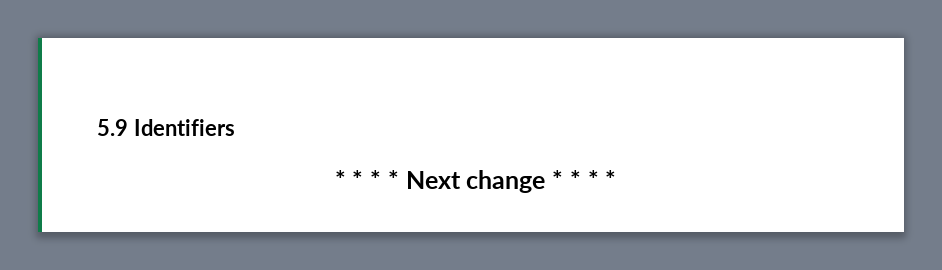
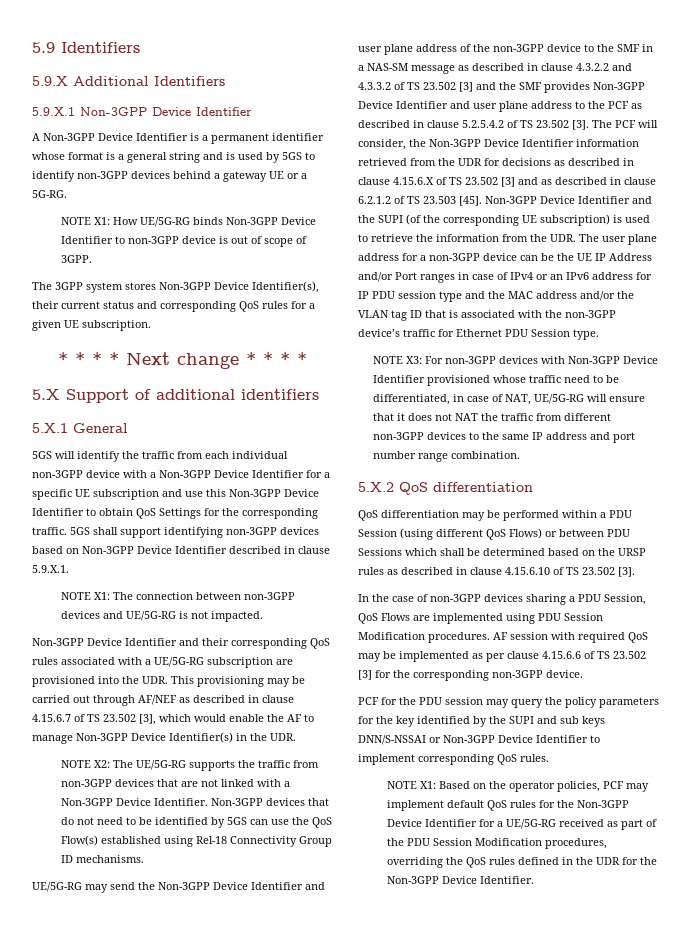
+ 5.9.X Additional Identifiers
+ 5.9.X.1 Non-3GPP Device Identifier
+ A Non-3GPP Device Identifier is a permanent identifier whose format is a general string and is used by 5GS to identify non-3GPP devices behind a gateway UE or a 5G-RG.
+ NOTE X1: How UE/5G-RG binds Non-3GPP Device Identifier to non-3GPP device is out of scope of 3GPP.
+ The 3GPP system stores Non-3GPP Device Identifier(s), their current status and corresponding QoS rules for a given UE subscription.
+ 5.X Support of additional identifiers
+ 5.X.1 General
+ 5GS will identify the traffic from each individual non-3GPP device with a Non-3GPP Device Identifier for a specific UE subscription and use this Non-3GPP Device Identifier to obtain QoS Settings for the corresponding traffic. 5GS shall support identifying non-3GPP devices based on Non-3GPP Device Identifier described in clause 5.9.X.1.
+ NOTE X1: The connection between non-3GPP devices and UE/5G-RG is not impacted.
+ Non-3GPP Device Identifier and their corresponding QoS rules associated with a UE/5G-RG subscription are provisioned into the UDR. This provisioning may be carried out through AF/NEF as described in clause 4.15.6.7 of TS 23.502 [3], which would enable the AF to manage Non-3GPP Device Identifier(s) in the UDR.
+ NOTE X2: The UE/5G-RG supports the traffic from non-3GPP devices that are not linked with a Non-3GPP Device Identifier. Non-3GPP devices that do not need to be identified by 5GS can use the QoS Flow(s) established using Rel-18 Connectivity Group ID mechanisms.
+ UE/5G-RG may send the Non-3GPP Device Identifier and user plane address of the non-3GPP device to the SMF in a NAS-SM message as described in clause 4.3.2.2 and 4.3.3.2 of TS 23.502 [3] and the SMF provides Non-3GPP Device Identifier and user plane address to the PCF as described in clause 5.2.5.4.2 of TS 23.502 [3]. The PCF will consider, the Non-3GPP Device Identifier information retrieved from the UDR for decisions as described in clause 4.15.6.X of TS 23.502 [3] and as described in clause 6.2.1.2 of TS 23.503 [45]. Non-3GPP Device Identifier and the SUPI (of the corresponding UE subscription) is used to retrieve the information from the UDR. The user plane address for a non-3GPP device can be the UE IP Address and/or Port ranges in case of IPv4 or an IPv6 address for IP PDU session type and the MAC address and/or the VLAN tag ID that is associated with the non-3GPP device’s traffic for Ethernet PDU Session type.
+ NOTE X3: For non-3GPP devices with Non-3GPP Device Identifier provisioned whose traffic need to be differentiated, in case of NAT, UE/5G-RG will ensure that it does not NAT the traffic from different non-3GPP devices to the same IP address and port number range combination.
+ 5.X.2 QoS differentiation
+ QoS differentiation may be performed within a PDU Session (using different QoS Flows) or between PDU Sessions which shall be determined based on the URSP rules as described in clause 4.15.6.10 of TS 23.502 [3].
+ In the case of non-3GPP devices sharing a PDU Session, QoS Flows are implemented using PDU Session Modification procedures. AF session with required QoS may be implemented as per clause 4.15.6.6 of TS 23.502 [3] for the corresponding non-3GPP device.
+ PCF for the PDU session may query the policy parameters for the key identified by the SUPI and sub keys DNN/S-NSSAI or Non-3GPP Device Identifier to implement corresponding QoS rules.
+ NOTE X1: Based on the operator policies, PCF may implement default QoS rules for the Non-3GPP Device Identifier for a UE/5G-RG received as part of the PDU Session Modification procedures, overriding the QoS rules defined in the UDR for the Non-3GPP Device Identifier.

